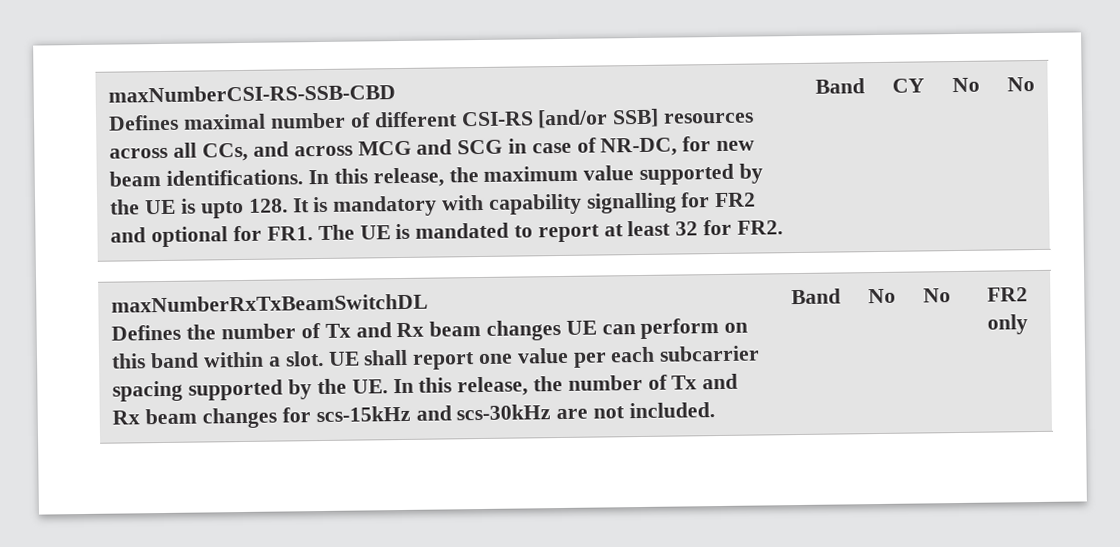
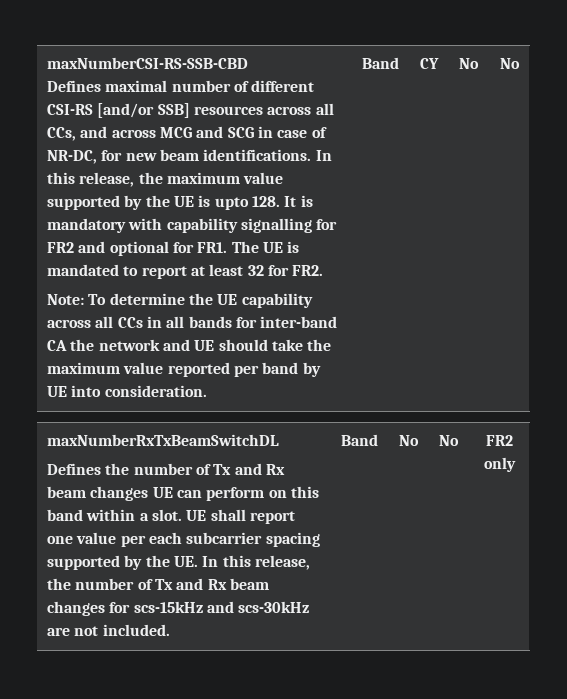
+ Note: To determine the UE capability across all CCs in all bands for inter-band CA the network and UE should take the maximum value reported per band by UE into consideration.

